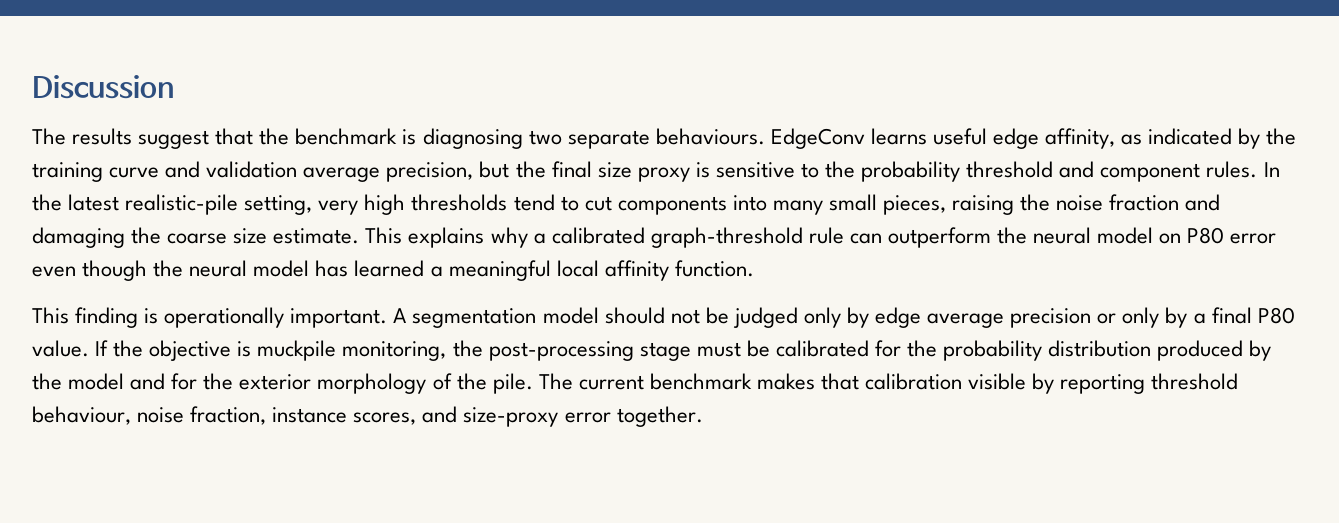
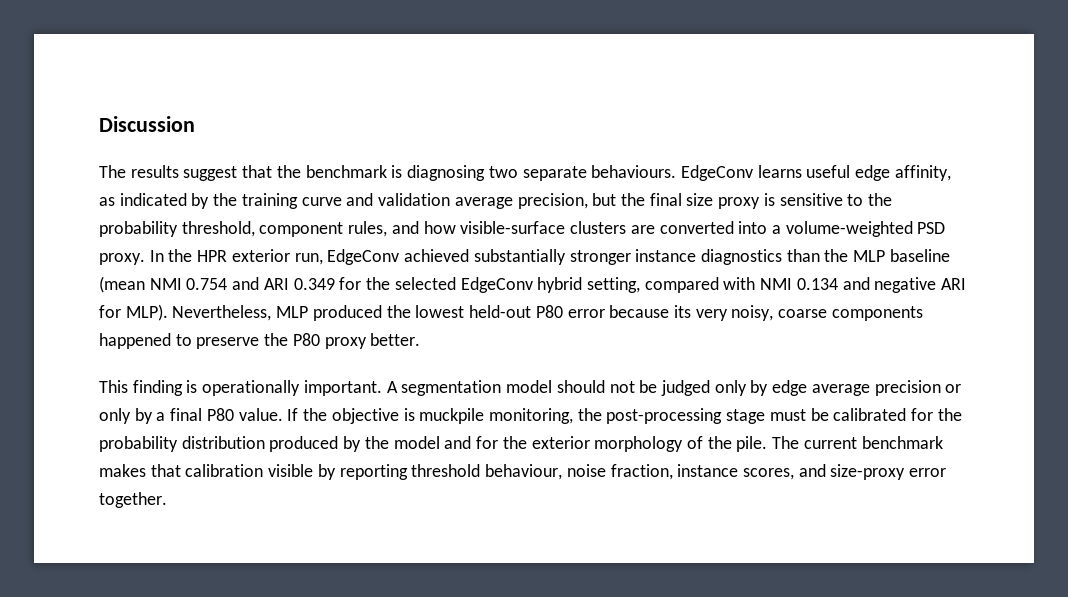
- EdgeConv learns useful edge affinity, as indicated by the training curve and validation average precision, but the final size proxy is sensitive to the probability threshold and component rules. In the latest realistic-pile setting, very high thresholds tend to cut components into many small pieces, raising the noise fraction and damaging the coarse size estimate. This explains why a calibrated graph-threshold rule can outperform the neural model on P80 error even though the neural model has learned a meaningful local affinity function.
+ EdgeConv learns useful edge affinity, as indicated by the training curve and validation average precision, but the final size proxy is sensitive to the probability threshold, component rules, and how visible-surface clusters are converted into a volume-weighted PSD proxy. In the HPR exterior run, EdgeConv achieved substantially stronger instance diagnostics than the MLP baseline (mean NMI 0.754 and ARI 0.349 for the selected EdgeConv hybrid setting, compared with NMI 0.134 and negative ARI for MLP). Nevertheless, MLP produced the lowest held-out P80 error because its very noisy, coarse components happened to preserve the P80 proxy better.

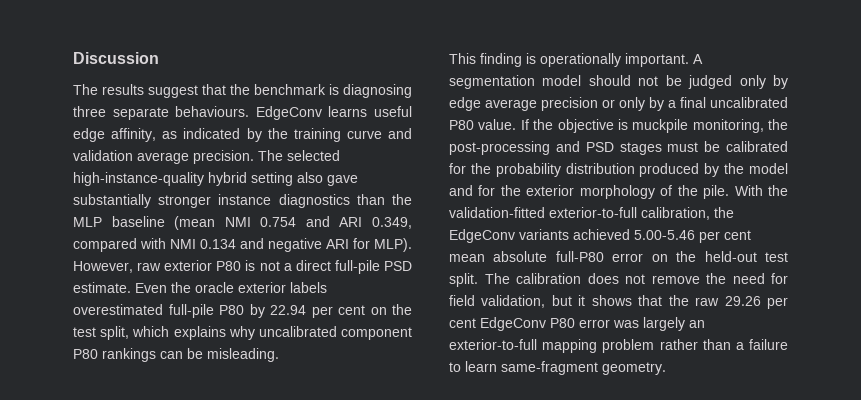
- The results suggest that the benchmark is diagnosing two separate behaviours.
+ The results suggest that the benchmark is diagnosing three separate behaviours.
- EdgeConv learns useful edge affinity, as indicated by the training curve and validation average precision, but the final size proxy is sensitive to the probability threshold, component rules, and how visible-surface clusters are converted into a volume-weighted PSD proxy. In the HPR exterior run, EdgeConv achieved substantially stronger instance diagnostics than the MLP baseline (mean NMI 0.754 and ARI 0.349 for the selected EdgeConv hybrid setting, compared with NMI 0.134 and negative ARI for MLP).
+ EdgeConv learns useful edge affinity, as indicated by the training curve and validation average precision. The selected high-instance-quality hybrid setting also gave substantially stronger instance diagnostics than the MLP baseline (mean NMI 0.754 and ARI 0.349, compared with NMI 0.134 and negative ARI for MLP).
- Nevertheless, MLP produced the lowest held-out P80 error because its very noisy, coarse components happened to preserve the P80 proxy better.
+ However, raw exterior P80 is not a direct full-pile PSD estimate. Even the oracle exterior labels overestimated full-pile P80 by 22.94 per cent on the test split, which explains why uncalibrated component P80 rankings can be misleading.
- A segmentation model should not be judged only by edge average precision or only by a final P80 value.
+ A segmentation model should not be judged only by edge average precision or only by a final uncalibrated P80 value.
- If the objective is muckpile monitoring, the post-processing stage must be calibrated for the probability distribution produced by the model and for the exterior morphology of the pile.
+ If the objective is muckpile monitoring, the post-processing and PSD stages must be calibrated for the probability distribution produced by the model and for the exterior morphology of the pile.
- The current benchmark makes that calibration visible by reporting threshold behaviour, noise fraction, instance scores, and size-proxy error together.
+ With the validation-fitted exterior-to-full calibration, the EdgeConv variants achieved 5.00-5.46 per cent mean absolute full-P80 error on the held-out test split. The calibration does not remove the need for field validation, but it shows that the raw 29.26 per cent EdgeConv P80 error was largely an exterior-to-full mapping problem rather than a failure to learn same-fragment geometry.

